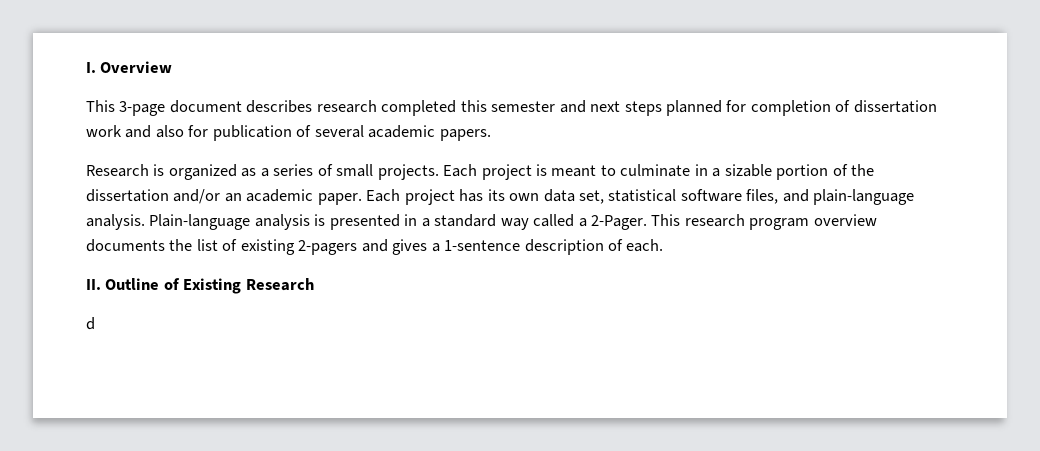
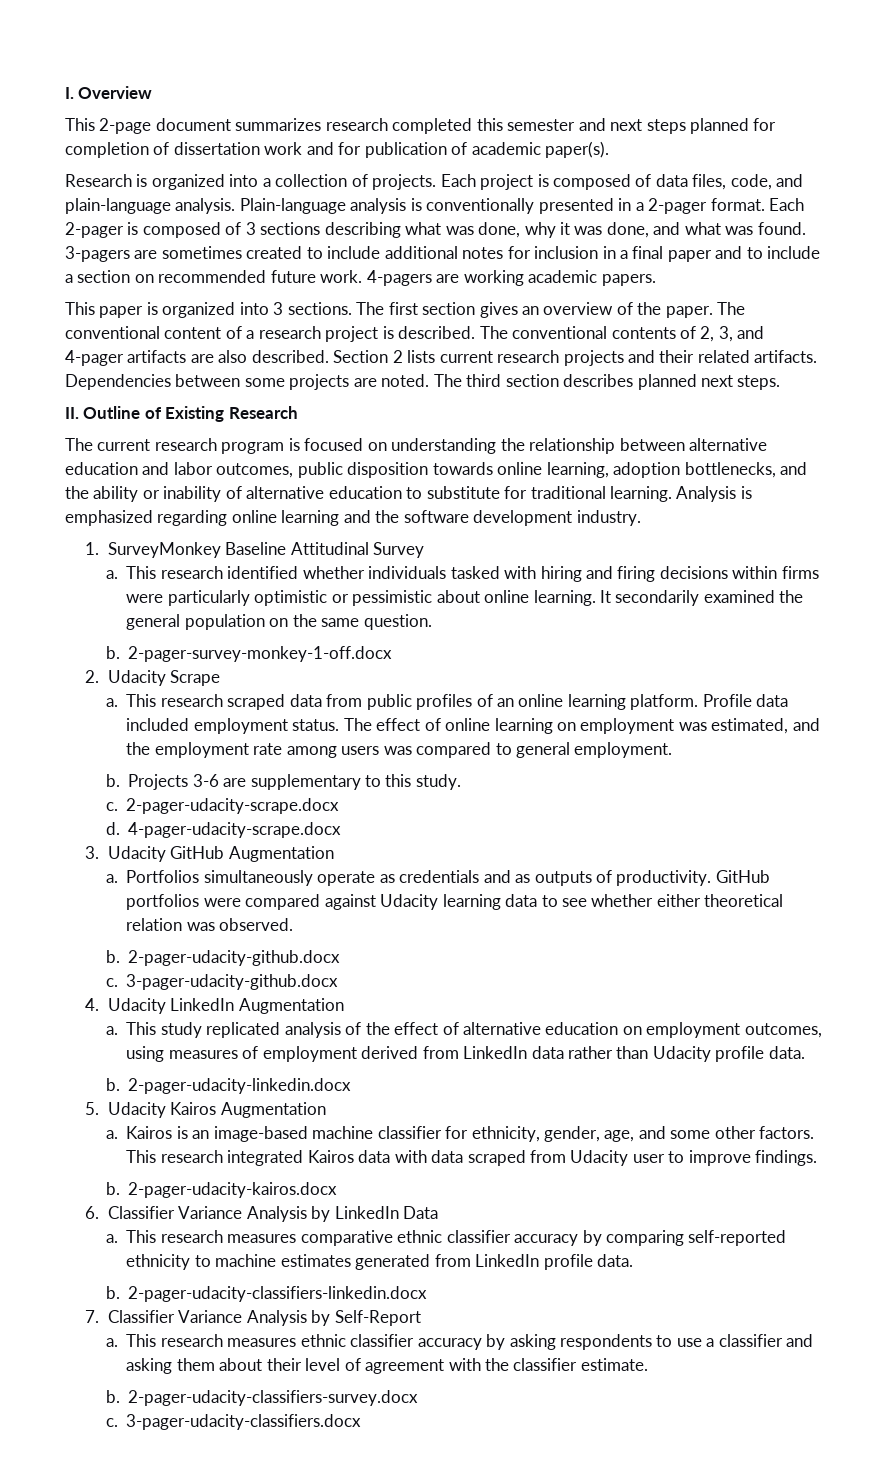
- This 3-page document describes research completed this semester and next steps planned for completion of dissertation work and also for publication of several academic papers.
+ This 2-page document summarizes research completed this semester and next steps planned for completion of dissertation work and for publication of academic paper(s).
- Research is organized as a series of small projects. Each project is meant to culminate in a sizable portion of the dissertation and/or an academic paper. Each project has its own data set, statistical software files, and plain-language analysis.
+ Research is organized into a collection of projects. Each project is composed of data files, code, and plain-language analysis.
- Plain-language analysis is presented in a standard way called a 2-Pager. This research program overview documents the list of existing 2-pagers and gives a 1-sentence description of each.
+ Plain-language analysis is conventionally presented in a 2-pager format. Each 2-pager is composed of 3 sections describing what was done, why it was done, and what was found. 3-pagers are sometimes created to include additional notes for inclusion in a final paper and to include a section on recommended future work. 4-pagers are working academic papers.
+ This paper is organized into 3 sections. The first section gives an overview of the paper. The conventional content of a research project is described. The conventional contents of 2, 3, and 4-pager artifacts are also described. Section 2 lists current research projects and their related artifacts. Dependencies between some projects are noted. The third section describes planned next steps.
- d
+ The current research program is focused on understanding the relationship between alternative education and labor outcomes, public disposition towards online learning, adoption bottlenecks, and the ability or inability of alternative education to substitute for traditional learning. Analysis is emphasized regarding online learning and the software development industry.
+ 1. SurveyMonkey Baseline Attitudinal Survey
+ a. This research identified whether individuals tasked with hiring and firing decisions within firms were particularly optimistic or pessimistic about online learning. It secondarily examined the general population on the same question.
+ b. 2-pager-survey-monkey-1-off.docx
+ 2. Udacity Scrape
+ a. This research scraped data from public profiles of an online learning platform. Profile data included employment status. The effect of online learning on employment was estimated, and the employment rate among users was compared to general employment.
+ b. Projects 3-6 are supplementary to this study.
+ c. 2-pager-udacity-scrape.docx
+ d. 4-pager-udacity-scrape.docx
+ 3. Udacity GitHub Augmentation
+ a. Portfolios simultaneously operate as credentials and as outputs of productivity. GitHub portfolios were compared against Udacity learning data to see whether either theoretical relation was observed.
+ b. 2-pager-udacity-github.docx
+ c. 3-pager-udacity-github.docx
+ 4. Udacity LinkedIn Augmentation
+ a. This study replicated analysis of the effect of alternative education on employment outcomes, using measures of employment derived from LinkedIn data rather than Udacity profile data.
+ b. 2-pager-udacity-linkedin.docx
+ 5. Udacity Kairos Augmentation
+ a. Kairos is an image-based machine classifier for ethnicity, gender, age, and some other factors. This research integrated Kairos data with data scraped from Udacity user to improve findings.
+ b. 2-pager-udacity-kairos.docx
+ 6. Classifier Variance Analysis by LinkedIn Data
+ a. This research measures comparative ethnic classifier accuracy by comparing self-reported ethnicity to machine estimates generated from LinkedIn profile data.
+ b. 2-pager-udacity-classifiers-linkedin.docx
+ 7. Classifier Variance Analysis by Self-Report
+ a. This research measures ethnic classifier accuracy by asking respondents to use a classifier and asking them about their level of agreement with the classifier estimate.
+ b. 2-pager-udacity-classifiers-survey.docx
+ c. 3-pager-udacity-classifiers.docx

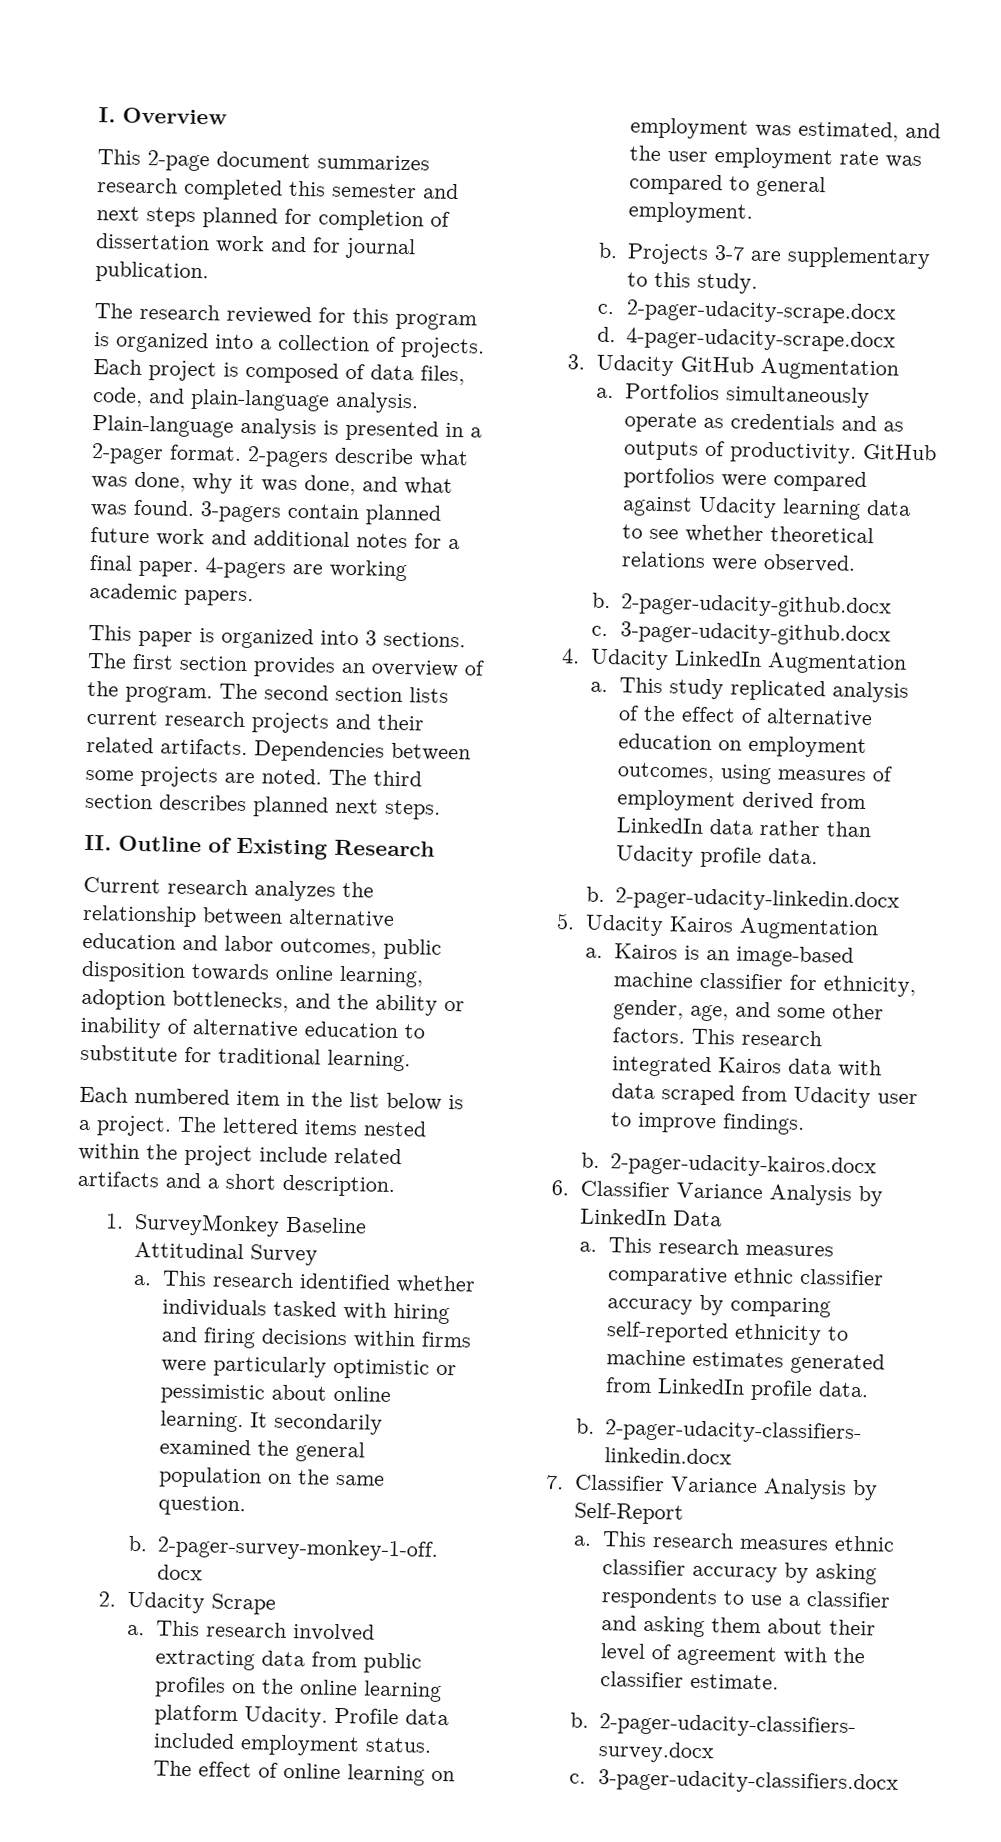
- This 2-page document summarizes research completed this semester and next steps planned for completion of dissertation work and for publication of academic paper(s).
- Research is organized into a collection of projects.
+ This 2-page document summarizes research completed this semester and next steps planned for completion of dissertation work and for journal publication.
+ The research reviewed for this program is organized into a collection of projects.
- Plain-language analysis is conventionally presented in a 2-pager format.
+ Plain-language analysis is presented in a 2-pager format.
- Each 2-pager is composed of 3 sections describing what was done, why it was done, and what was found.
+ 2-pagers describe what was done, why it was done, and what was found.
- 3-pagers are sometimes created to include additional notes for inclusion in a final paper and to include a section on recommended future work.
+ 3-pagers contain planned future work and additional notes for a final paper.
- The first section gives an overview of the paper. The conventional content of a research project is described. The conventional contents of 2, 3, and 4-pager artifacts are also described. Section 2 lists current research projects and their related artifacts.
+ The first section provides an overview of the program. The second section lists current research projects and their related artifacts.
- The current research program is focused on understanding the relationship between alternative education and labor outcomes, public disposition towards online learning, adoption bottlenecks, and the ability or inability of alternative education to substitute for traditional learning. Analysis is emphasized regarding online learning and the software development industry.
+ Current research analyzes the relationship between alternative education and labor outcomes, public disposition towards online learning, adoption bottlenecks, and the ability or inability of alternative education to substitute for traditional learning.
+ Each numbered item in the list below is a project. The lettered items nested within the project include related artifacts and a short description.
- This research scraped data from public profiles of an online learning platform.
+ This research involved extracting data from public profiles on the online learning platform Udacity.
- The effect of online learning on employment was estimated, and the employment rate among users was compared to general employment.
+ The effect of online learning on employment was estimated, and the user employment rate was compared to general employment.
- Projects 3-6 are supplementary to this study.
+ Projects 3-7 are supplementary to this study.
- GitHub portfolios were compared against Udacity learning data to see whether either theoretical relation was observed.
+ GitHub portfolios were compared against Udacity learning data to see whether theoretical relations were observed.

